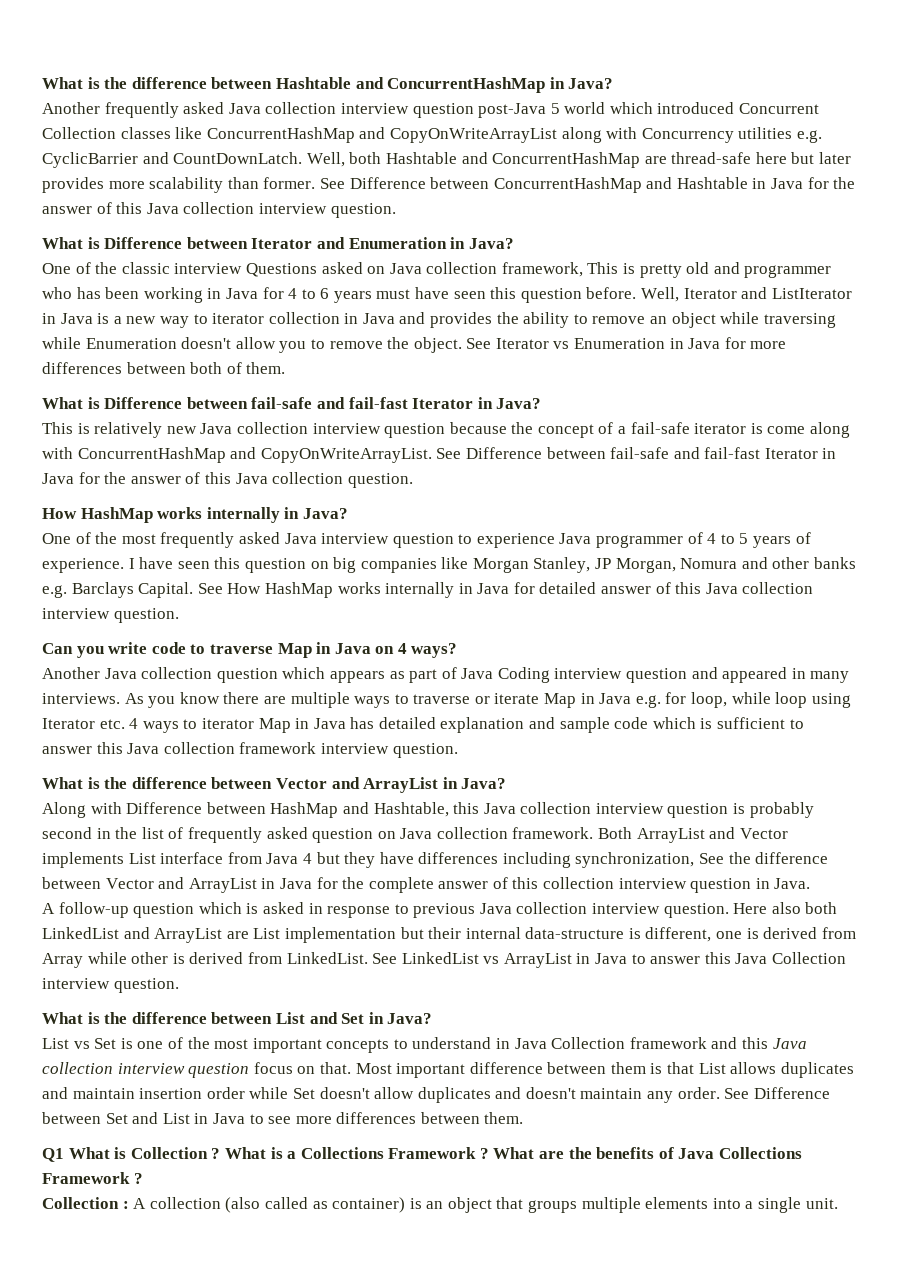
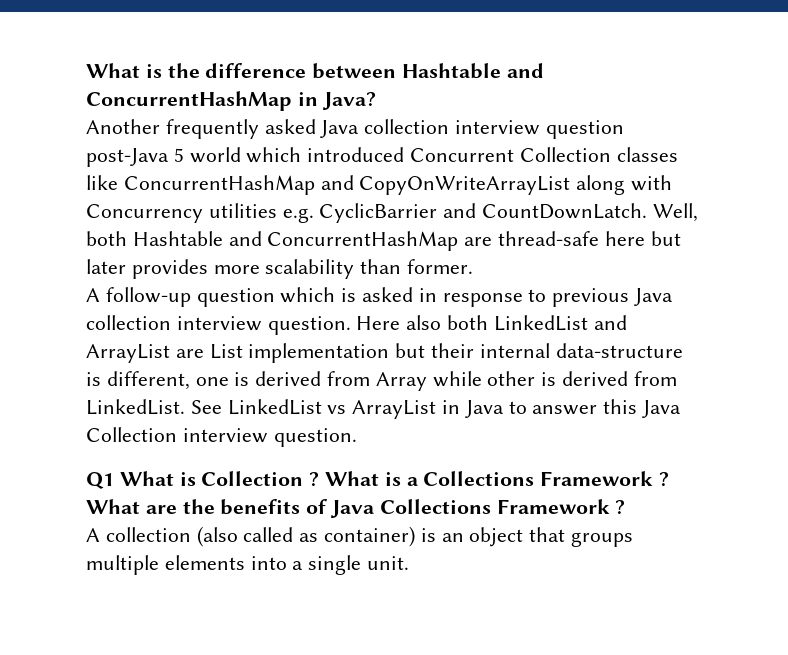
- See Difference between ConcurrentHashMap and Hashtable in Java for the answer of this Java collection interview question.
- What is Difference between Iterator and Enumeration in Java?
- One of the classic interview Questions asked on Java collection framework, This is pretty old and programmer who has been working in Java for 4 to 6 years must have seen this question before. Well, Iterator and ListIterator in Java is a new way to iterator collection in Java and provides the ability to remove an object while traversing while Enumeration doesn't allow you to remove the object. See Iterator vs Enumeration in Java for more differences between both of them.
- What is Difference between fail-safe and fail-fast Iterator in Java?
- This is relatively new Java collection interview question because the concept of a fail-safe iterator is come along with ConcurrentHashMap and CopyOnWriteArrayList. See Difference between fail-safe and fail-fast Iterator in Java for the answer of this Java collection question.
- How HashMap works internally in Java?
- One of the most frequently asked Java interview question to experience Java programmer of 4 to 5 years of experience. I have seen this question on big companies like Morgan Stanley, JP Morgan, Nomura and other banks e.g. Barclays Capital. See How HashMap works internally in Java for detailed answer of this Java collection interview question.
- Can you write code to traverse Map in Java on 4 ways?
- Another Java collection question which appears as part of Java Coding interview question and appeared in many interviews. As you know there are multiple ways to traverse or iterate Map in Java e.g. for loop, while loop using Iterator etc. 4 ways to iterator Map in Java has detailed explanation and sample code which is sufficient to answer this Java collection framework interview question.
- What is the difference between Vector and ArrayList in Java?
- Along with Difference between HashMap and Hashtable, this Java collection interview question is probably second in the list of frequently asked question on Java collection framework. Both ArrayList and Vector implements List interface from Java 4 but they have differences including synchronization, See the difference between Vector and ArrayList in Java for the complete answer of this collection interview question in Java.
- What is the difference between List and Set in Java?
- List vs Set is one of the most important concepts to understand in Java Collection framework and this Java collection interview question focus on that. Most important difference between them is that List allows duplicates and maintain insertion order while Set doesn't allow duplicates and doesn't maintain any order. See Difference between Set and List in Java to see more differences between them.
- Collection : A collection (also called as container) is an object that groups multiple elements into a single unit.
+ A collection (also called as container) is an object that groups multiple elements into a single unit.

